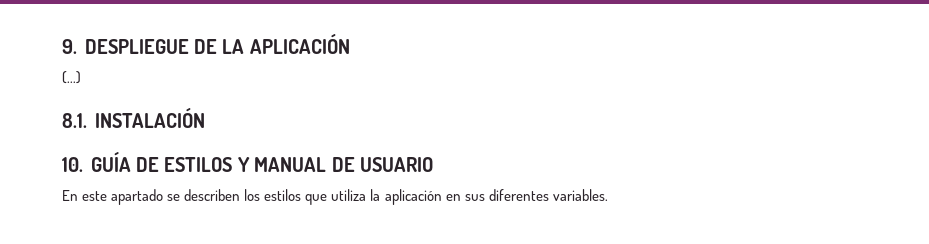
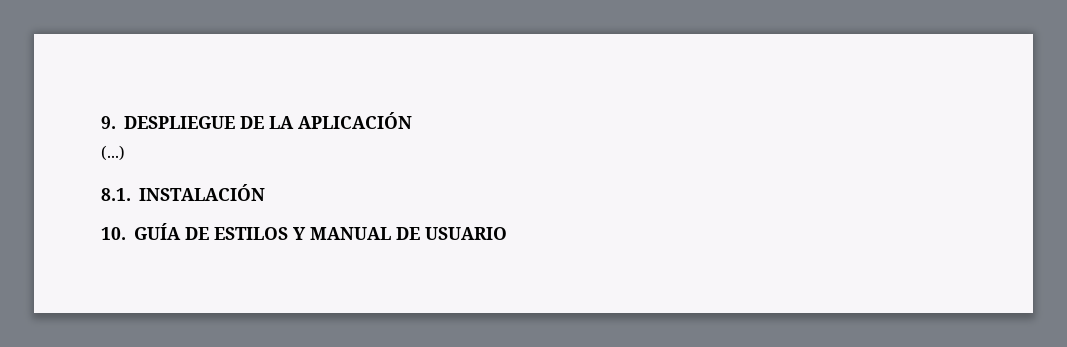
- En este apartado se describen los estilos que utiliza la aplicación en sus diferentes variables.

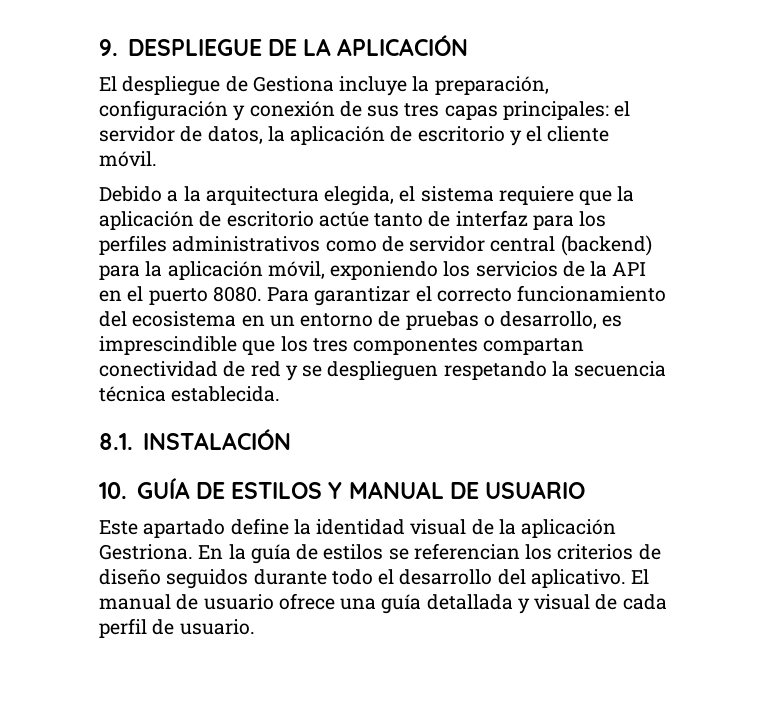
- (...)
+ El despliegue de Gestiona incluye la preparación, configuración y conexión de sus tres capas principales: el servidor de datos, la aplicación de escritorio y el cliente móvil.
+ Debido a la arquitectura elegida, el sistema requiere que la aplicación de escritorio actúe tanto de interfaz para los perfiles administrativos como de servidor central (backend) para la aplicación móvil, exponiendo los servicios de la API en el puerto 8080. Para garantizar el correcto funcionamiento del ecosistema en un entorno de pruebas o desarrollo, es imprescindible que los tres componentes compartan conectividad de red y se desplieguen respetando la secuencia técnica establecida.
+ Este apartado define la identidad visual de la aplicación Gestriona. En la guía de estilos se referencian los criterios de diseño seguidos durante todo el desarrollo del aplicativo. El manual de usuario ofrece una guía detallada y visual de cada perfil de usuario.

